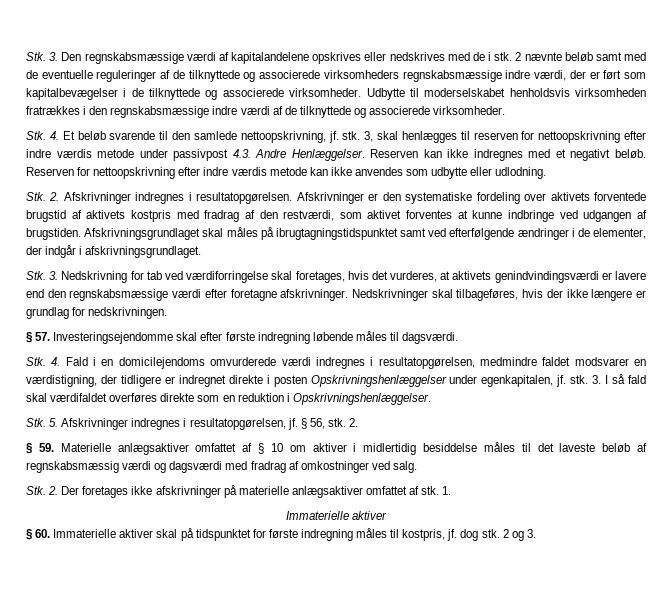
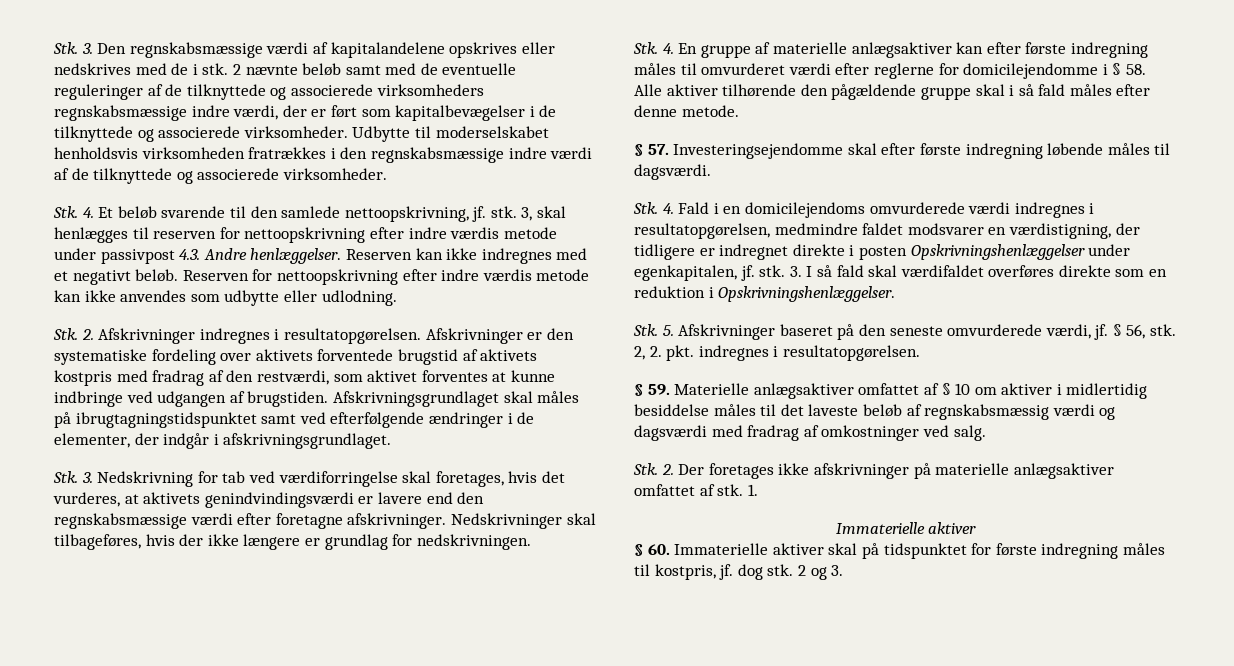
- 3, skal henlægges til reserven for nettoopskrivning efter indre værdis metode under passivpost 4.3. Andre Henlæggelser.
+ 3, skal henlægges til reserven for nettoopskrivning efter indre værdis metode under passivpost 4.3. Andre henlæggelser.
+ Stk. 4. En gruppe af materielle anlægsaktiver kan efter første indregning måles til omvurderet værdi efter reglerne for domicilejendomme i § 58. Alle aktiver tilhørende den pågældende gruppe skal i så fald måles efter denne metode.
- Stk. 5. Afskrivninger indregnes i resultatopgørelsen, jf.
+ Stk. 5. Afskrivninger baseret på den seneste omvurderede værdi, jf.
- § 56, stk. 2.
+ § 56, stk. 2, 2. pkt. indregnes i resultatopgørelsen.

